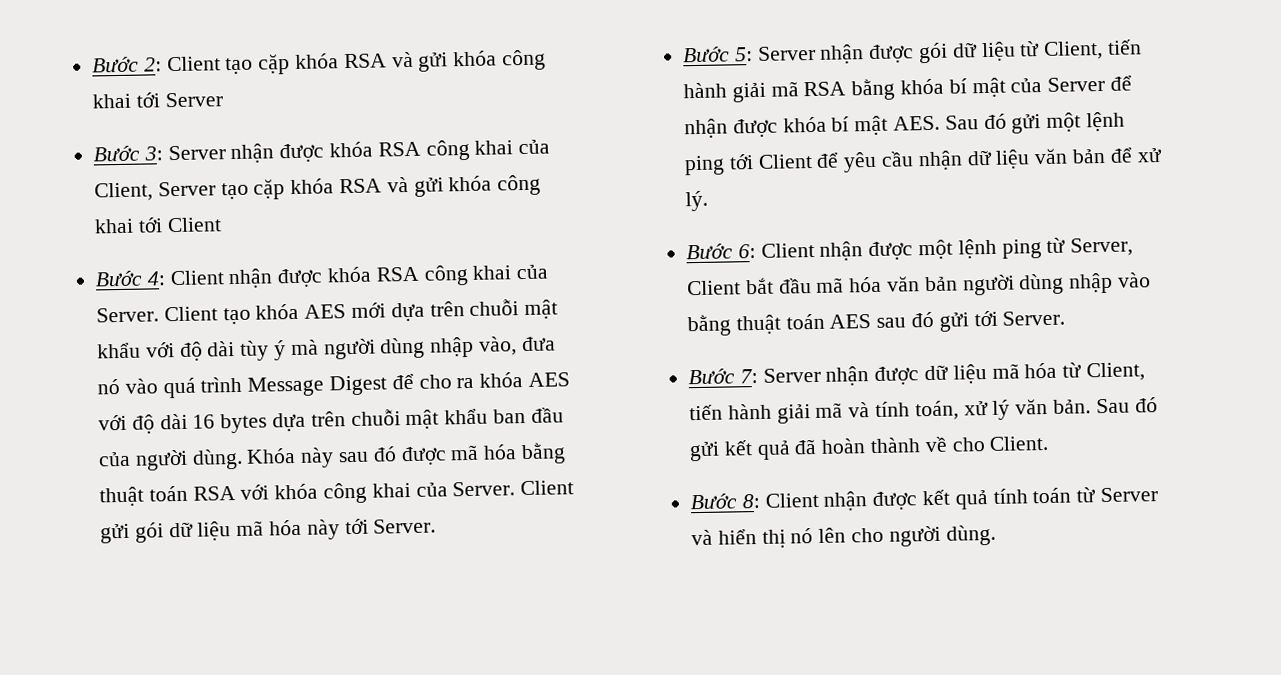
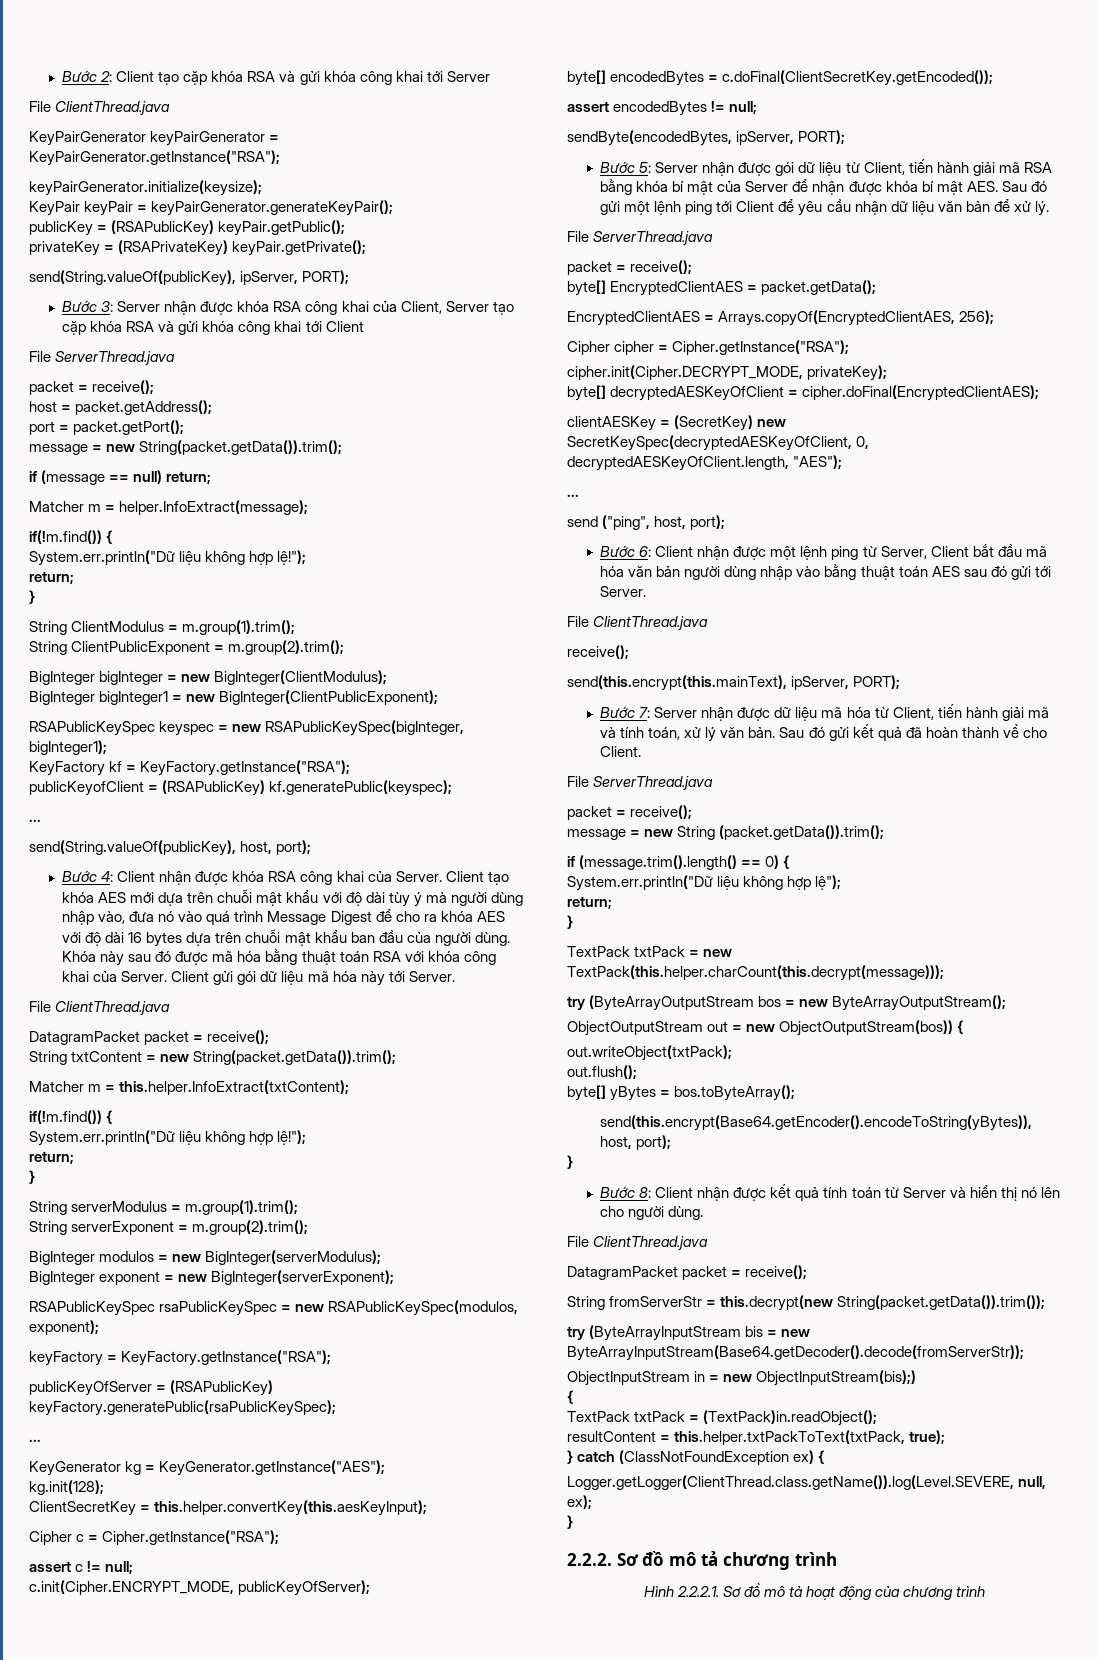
  Bước 2: Client tạo cặp khóa RSA và gửi khóa công khai tới Server
+ File ClientThread.java
+ KeyPairGenerator keyPairGenerator = KeyPairGenerator.getInstance("RSA");
+ keyPairGenerator.initialize(keysize);
+ KeyPair keyPair = keyPairGenerator.generateKeyPair();
+ publicKey = (RSAPublicKey) keyPair.getPublic();
+ privateKey = (RSAPrivateKey) keyPair.getPrivate();
+ send(String.valueOf(publicKey), ipServer, PORT);
  Bước 3: Server nhận được khóa RSA công khai của Client, Server tạo cặp khóa RSA và gửi khóa công khai tới Client
+ File ServerThread.java
+ packet = receive();
+ host = packet.getAddress();
+ port = packet.getPort();
+ message = new String(packet.getData()).trim();
+ if (message == null) return;
+ Matcher m = helper.InfoExtract(message);
+ if(!m.find()) {
+ System.err.println("Dữ liệu không hợp lệ!");
+ return;
+ }
+ String ClientModulus = m.group(1).trim();
+ String ClientPublicExponent = m.group(2).trim();
+ BigInteger bigInteger = new BigInteger(ClientModulus);
+ BigInteger bigInteger1 = new BigInteger(ClientPublicExponent);
+ RSAPublicKeySpec keyspec = new RSAPublicKeySpec(bigInteger, bigInteger1);
+ KeyFactory kf = KeyFactory.getInstance("RSA");
+ publicKeyofClient = (RSAPublicKey) kf.generatePublic(keyspec);
+ ...
+ send(String.valueOf(publicKey), host, port);
  Client gửi gói dữ liệu mã hóa này tới Server.
+ File ClientThread.java
+ DatagramPacket packet = receive();
+ String txtContent = new String(packet.getData()).trim();
+ Matcher m = this.helper.InfoExtract(txtContent);
+ if(!m.find()) {
+ System.err.println("Dữ liệu không hợp lệ!");
+ return;
+ }
+ String serverModulus = m.group(1).trim();
+ String serverExponent = m.group(2).trim();
+ BigInteger modulos = new BigInteger(serverModulus);
+ BigInteger exponent = new BigInteger(serverExponent);
+ RSAPublicKeySpec rsaPublicKeySpec = new RSAPublicKeySpec(modulos, exponent);
+ keyFactory = KeyFactory.getInstance("RSA");
+ publicKeyOfServer = (RSAPublicKey) keyFactory.generatePublic(rsaPublicKeySpec);
+ ...
+ KeyGenerator kg = KeyGenerator.getInstance("AES");
+ kg.init(128);
+ ClientSecretKey = this.helper.convertKey(this.aesKeyInput);
+ Cipher c = Cipher.getInstance("RSA");
+ assert c != null;
+ c.init(Cipher.ENCRYPT_MODE, publicKeyOfServer);
+ byte[] encodedBytes = c.doFinal(ClientSecretKey.getEncoded());
+ assert encodedBytes != null;
+ sendByte(encodedBytes, ipServer, PORT);
  Bước 5: Server nhận được gói dữ liệu từ Client, tiến hành giải mã RSA bằng khóa bí mật của Server để nhận được khóa bí mật AES. Sau đó gửi một lệnh ping tới Client để yêu cầu nhận dữ liệu văn bản để xử lý.
+ File ServerThread.java
+ packet = receive();
+ byte[] EncryptedClientAES = packet.getData();
+ EncryptedClientAES = Arrays.copyOf(EncryptedClientAES, 256);
+ Cipher cipher = Cipher.getInstance("RSA");
+ cipher.init(Cipher.DECRYPT_MODE, privateKey);
+ byte[] decryptedAESKeyOfClient = cipher.doFinal(EncryptedClientAES);
+ clientAESKey = (SecretKey) new SecretKeySpec(decryptedAESKeyOfClient, 0, decryptedAESKeyOfClient.length, "AES");
+ ...
+ send ("ping", host, port);
  Bước 6: Client nhận được một lệnh ping từ Server, Client bắt đầu mã hóa văn bản người dùng nhập vào bằng thuật toán AES sau đó gửi tới Server.
+ File ClientThread.java
+ receive();
+ send(this.encrypt(this.mainText), ipServer, PORT);
  Sau đó gửi kết quả đã hoàn thành về cho Client.
+ File ServerThread.java
+ packet = receive();
+ message = new String (packet.getData()).trim();
+ if (message.trim().length() == 0) {
+ System.err.println("Dữ liệu không hợp lệ");
+ return;
+ }
+ TextPack txtPack = new TextPack(this.helper.charCount(this.decrypt(message)));
+ try (ByteArrayOutputStream bos = new ByteArrayOutputStream();
+ ObjectOutputStream out = new ObjectOutputStream(bos)) {
+ out.writeObject(txtPack);
+ out.flush();
+ byte[] yBytes = bos.toByteArray();
+ send(this.encrypt(Base64.getEncoder().encodeToString(yBytes)), host, port);
+ }
  Bước 8: Client nhận được kết quả tính toán từ Server và hiển thị nó lên cho người dùng.
+ File ClientThread.java
+ DatagramPacket packet = receive();
+ String fromServerStr = this.decrypt(new String(packet.getData()).trim());
+ try (ByteArrayInputStream bis = new ByteArrayInputStream(Base64.getDecoder().decode(fromServerStr));
+ ObjectInputStream in = new ObjectInputStream(bis);)
+ {
+ TextPack txtPack = (TextPack)in.readObject();
+ resultContent = this.helper.txtPackToText(txtPack, true);
+ } catch (ClassNotFoundException ex) {
+ Logger.getLogger(ClientThread.class.getName()).log(Level.SEVERE, null, ex);
+ }
+ 2.2.2. Sơ đồ mô tả chương trình
+ Hình 2.2.2.1. Sơ đồ mô tả hoạt động của chương trình

